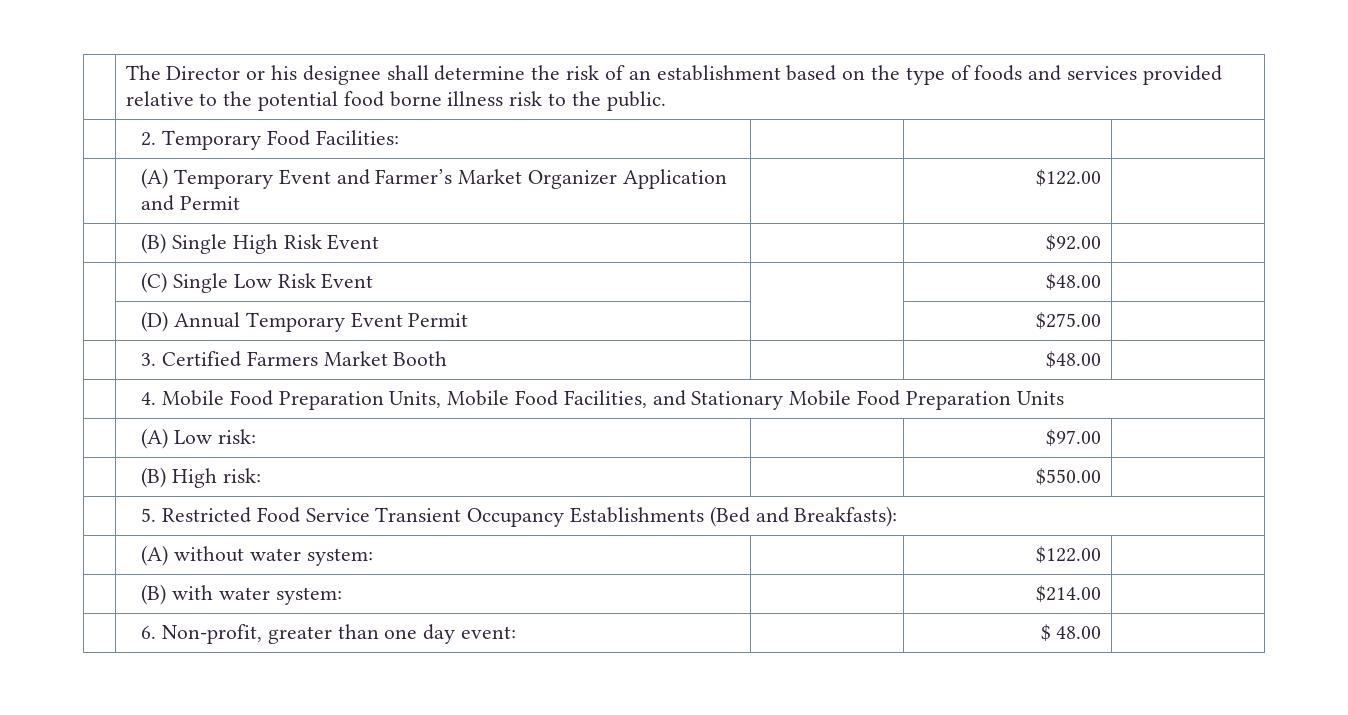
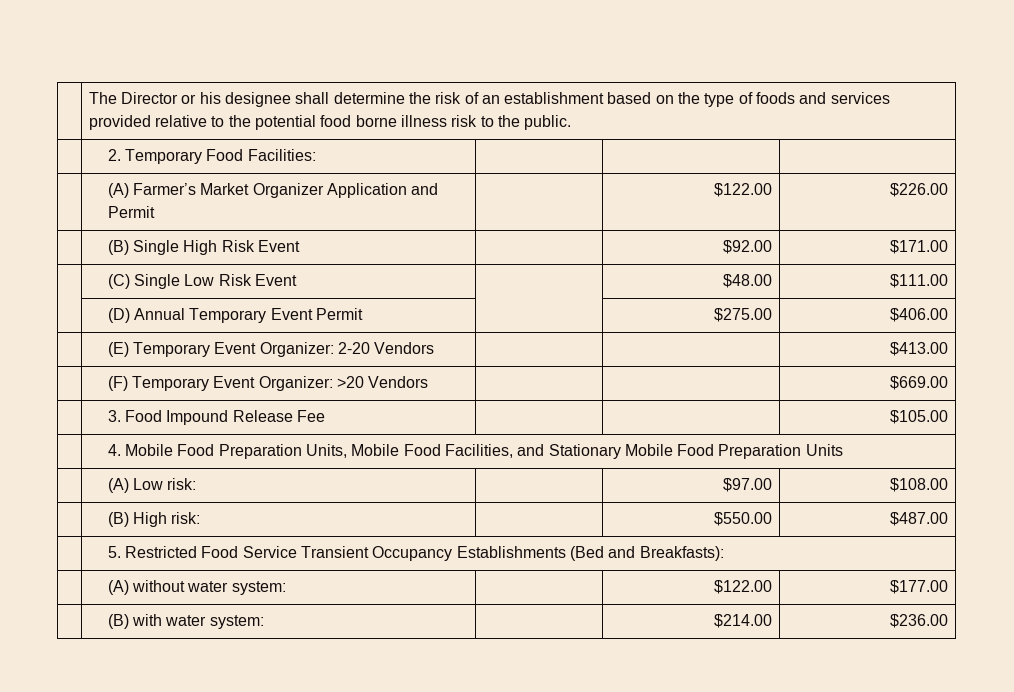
- | (A) Temporary Event and Farmer’s Market Organizer Application and Permit | | $122.00 |
+ | (A) Farmer’s Market Organizer Application and Permit | | $122.00 | $226.00
- | (B) Single High Risk Event | | $92.00 |
+ | (B) Single High Risk Event | | $92.00 | $171.00
- | (C) Single Low Risk Event | | $48.00 |
+ | (C) Single Low Risk Event | | $48.00 | $111.00
- | (D) Annual Temporary Event Permit | | $275.00 |
- | 3. Certified Farmers Market Booth | | $48.00 |
+ | (D) Annual Temporary Event Permit | | $275.00 | $406.00
+ | (E) Temporary Event Organizer: 2-20 Vendors | | | $413.00
+ | (F) Temporary Event Organizer: >20 Vendors | | | $669.00
+ | 3. Food Impound Release Fee | | | $105.00
- | (A) Low risk: | | $97.00 |
+ | (A) Low risk: | | $97.00 | $108.00
- | (B) High risk: | | $550.00 |
+ | (B) High risk: | | $550.00 | $487.00
- | (A) without water system: | | $122.00 |
+ | (A) without water system: | | $122.00 | $177.00
- | (B) with water system: | | $214.00 |
- | 6. Non-profit, greater than one day event: | | $ 48.00 |
+ | (B) with water system: | | $214.00 | $236.00

